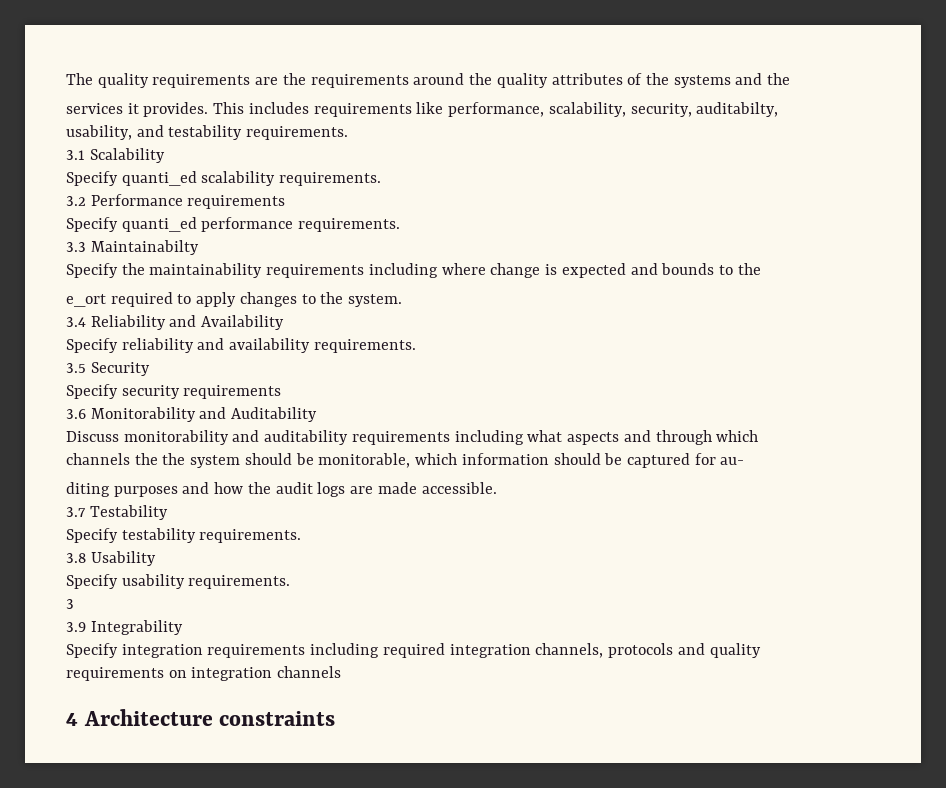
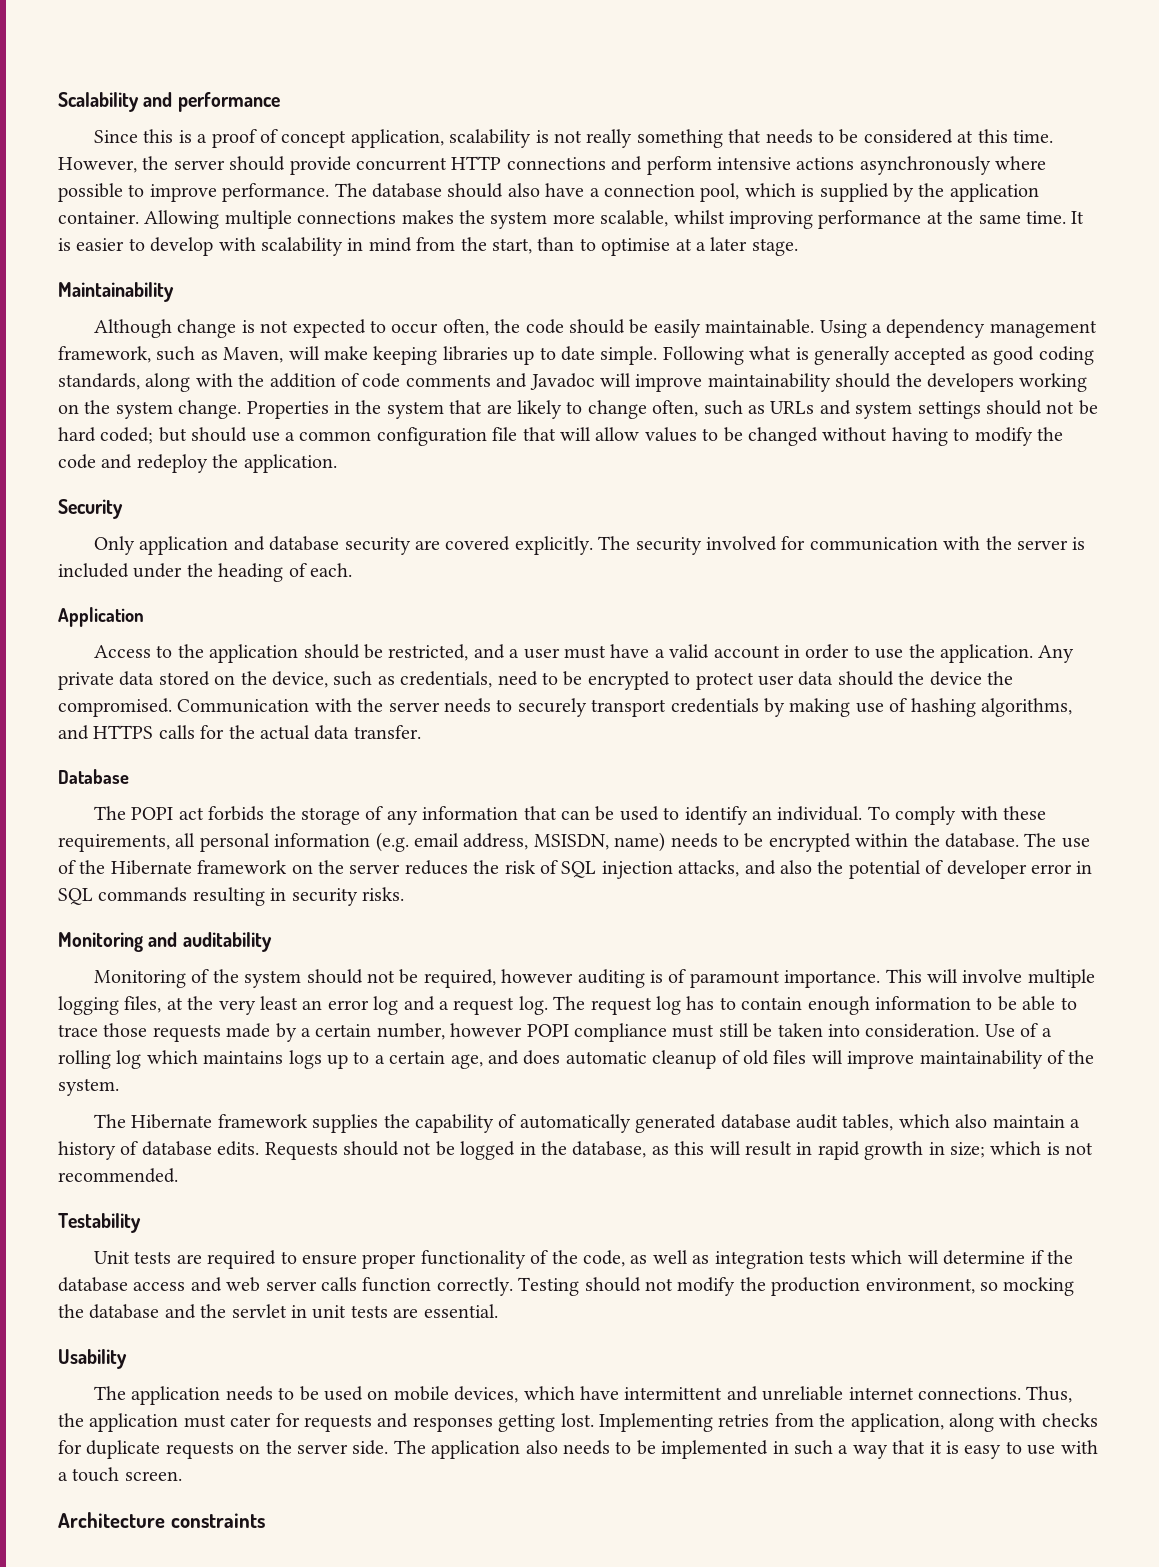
- The quality requirements are the requirements around the quality attributes of the systems and the
- services it provides. This includes requirements like performance, scalability, security, auditabilty,
- usability, and testability requirements.
- 3.1 Scalability
- Specify quanti_ed scalability requirements.
- 3.2 Performance requirements
- Specify quanti_ed performance requirements.
- 3.3 Maintainabilty
- Specify the maintainability requirements including where change is expected and bounds to the
- e_ort required to apply changes to the system.
- 3.4 Reliability and Availability
- Specify reliability and availability requirements.
- 3.5 Security
- Specify security requirements
- 3.6 Monitorability and Auditability
- Discuss monitorability and auditability requirements including what aspects and through which
- channels the the system should be monitorable, which information should be captured for au-
- diting purposes and how the audit logs are made accessible.
- 3.7 Testability
- Specify testability requirements.
- 3.8 Usability
- Specify usability requirements.
- 3
- 3.9 Integrability
- Specify integration requirements including required integration channels, protocols and quality
- requirements on integration channels
- 4 Architecture constraints
+ Scalability and performance
+ Since this is a proof of concept application, scalability is not really something that needs to be considered at this time. However, the server should provide concurrent HTTP connections and perform intensive actions asynchronously where possible to improve performance. The database should also have a connection pool, which is supplied by the application container. Allowing multiple connections makes the system more scalable, whilst improving performance at the same time. It is easier to develop with scalability in mind from the start, than to optimise at a later stage.
+ Maintainability
+ Although change is not expected to occur often, the code should be easily maintainable. Using a dependency management framework, such as Maven, will make keeping libraries up to date simple. Following what is generally accepted as good coding standards, along with the addition of code comments and Javadoc will improve maintainability should the developers working on the system change. Properties in the system that are likely to change often, such as URLs and system settings should not be hard coded; but should use a common configuration file that will allow values to be changed without having to modify the code and redeploy the application.
+ Security
+ Only application and database security are covered explicitly. The security involved for communication with the server is included under the heading of each.
+ Application
+ Access to the application should be restricted, and a user must have a valid account in order to use the application. Any private data stored on the device, such as credentials, need to be encrypted to protect user data should the device the compromised. Communication with the server needs to securely transport credentials by making use of hashing algorithms, and HTTPS calls for the actual data transfer.
+ Database
+ The POPI act forbids the storage of any information that can be used to identify an individual. To comply with these requirements, all personal information (e.g. email address, MSISDN, name) needs to be encrypted within the database. The use of the Hibernate framework on the server reduces the risk of SQL injection attacks, and also the potential of developer error in SQL commands resulting in security risks.
+ Monitoring and auditability
+ Monitoring of the system should not be required, however auditing is of paramount importance. This will involve multiple logging files, at the very least an error log and a request log. The request log has to contain enough information to be able to trace those requests made by a certain number, however POPI compliance must still be taken into consideration. Use of a rolling log which maintains logs up to a certain age, and does automatic cleanup of old files will improve maintainability of the system.
+ The Hibernate framework supplies the capability of automatically generated database audit tables, which also maintain a history of database edits. Requests should not be logged in the database, as this will result in rapid growth in size; which is not recommended.
+ Testability
+ Unit tests are required to ensure proper functionality of the code, as well as integration tests which will determine if the database access and web server calls function correctly. Testing should not modify the production environment, so mocking the database and the servlet in unit tests are essential.
+ Usability
+ The application needs to be used on mobile devices, which have intermittent and unreliable internet connections. Thus, the application must cater for requests and responses getting lost. Implementing retries from the application, along with checks for duplicate requests on the server side. The application also needs to be implemented in such a way that it is easy to use with a touch screen.
+ Architecture constraints

